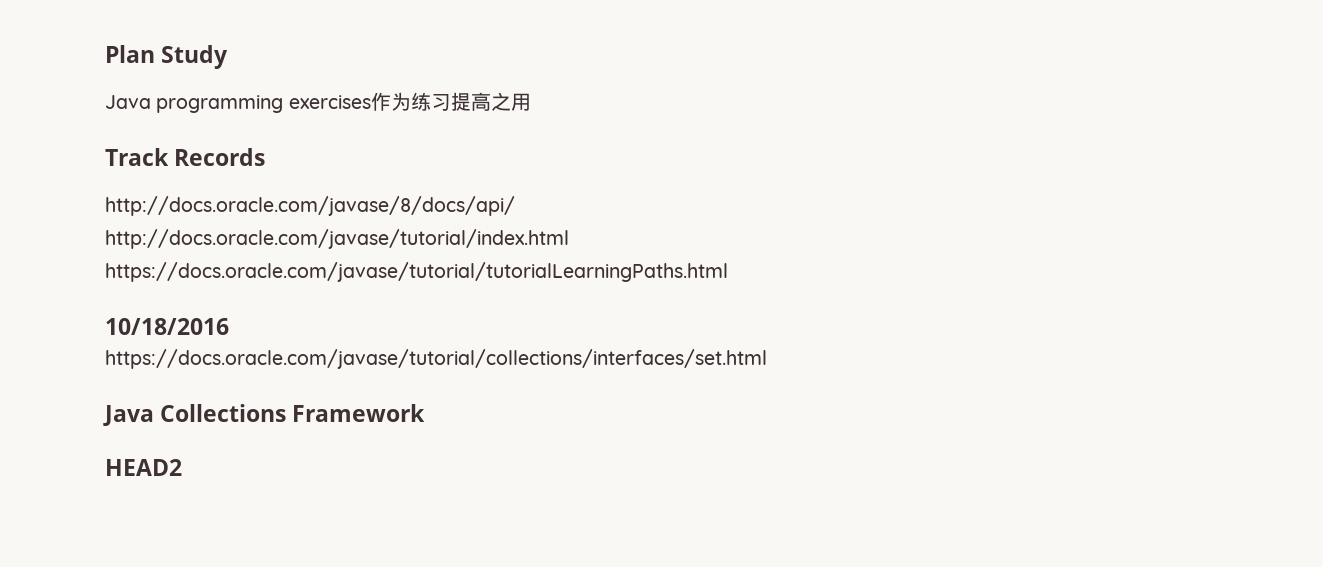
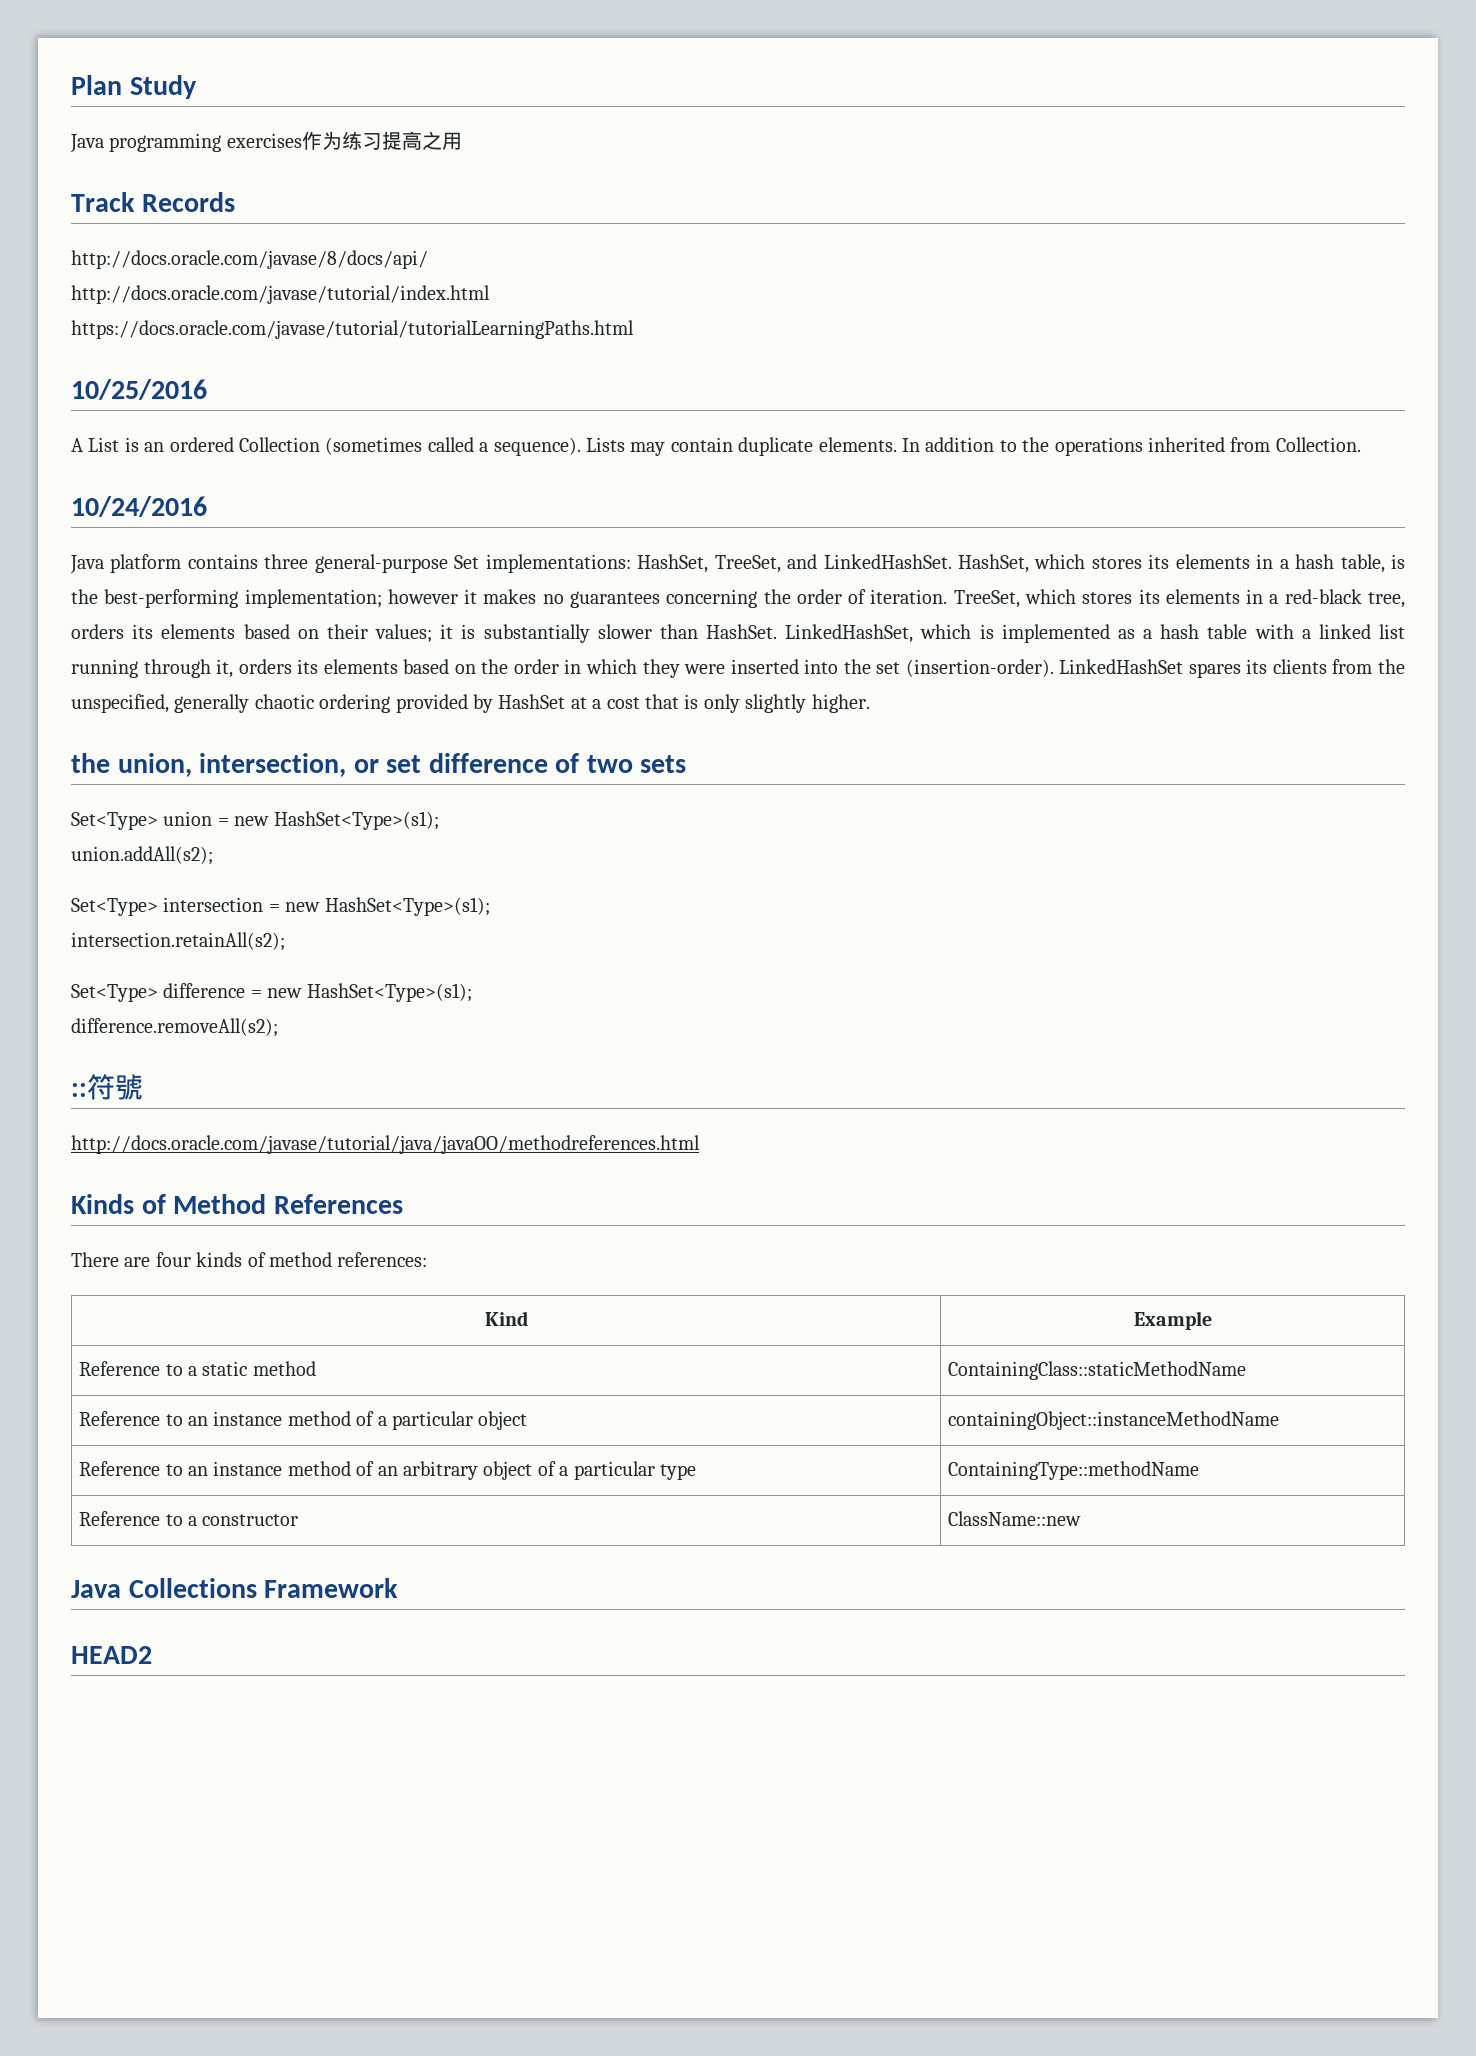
- 10/18/2016
- https://docs.oracle.com/javase/tutorial/collections/interfaces/set.html
+ 10/25/2016
+ A List is an ordered Collection (sometimes called a sequence). Lists may contain duplicate elements. In addition to the operations inherited from Collection.
+ 10/24/2016
+ Java platform contains three general-purpose Set implementations: HashSet, TreeSet, and LinkedHashSet. HashSet, which stores its elements in a hash table, is the best-performing implementation; however it makes no guarantees concerning the order of iteration. TreeSet, which stores its elements in a red-black tree, orders its elements based on their values; it is substantially slower than HashSet. LinkedHashSet, which is implemented as a hash table with a linked list running through it, orders its elements based on the order in which they were inserted into the set (insertion-order). LinkedHashSet spares its clients from the unspecified, generally chaotic ordering provided by HashSet at a cost that is only slightly higher.
+ the union, intersection, or set difference of two sets
+ Set<Type> union = new HashSet<Type>(s1);
+ union.addAll(s2);
+ Set<Type> intersection = new HashSet<Type>(s1);
+ intersection.retainAll(s2);
+ Set<Type> difference = new HashSet<Type>(s1);
+ difference.removeAll(s2);
+ ::符號
+ http://docs.oracle.com/javase/tutorial/java/javaOO/methodreferences.html
+ Kinds of Method References
+ There are four kinds of method references:
+ Kind | Example
+ Reference to a static method | ContainingClass::staticMethodName
+ Reference to an instance method of a particular object | containingObject::instanceMethodName
+ Reference to an instance method of an arbitrary object of a particular type | ContainingType::methodName
+ Reference to a constructor | ClassName::new

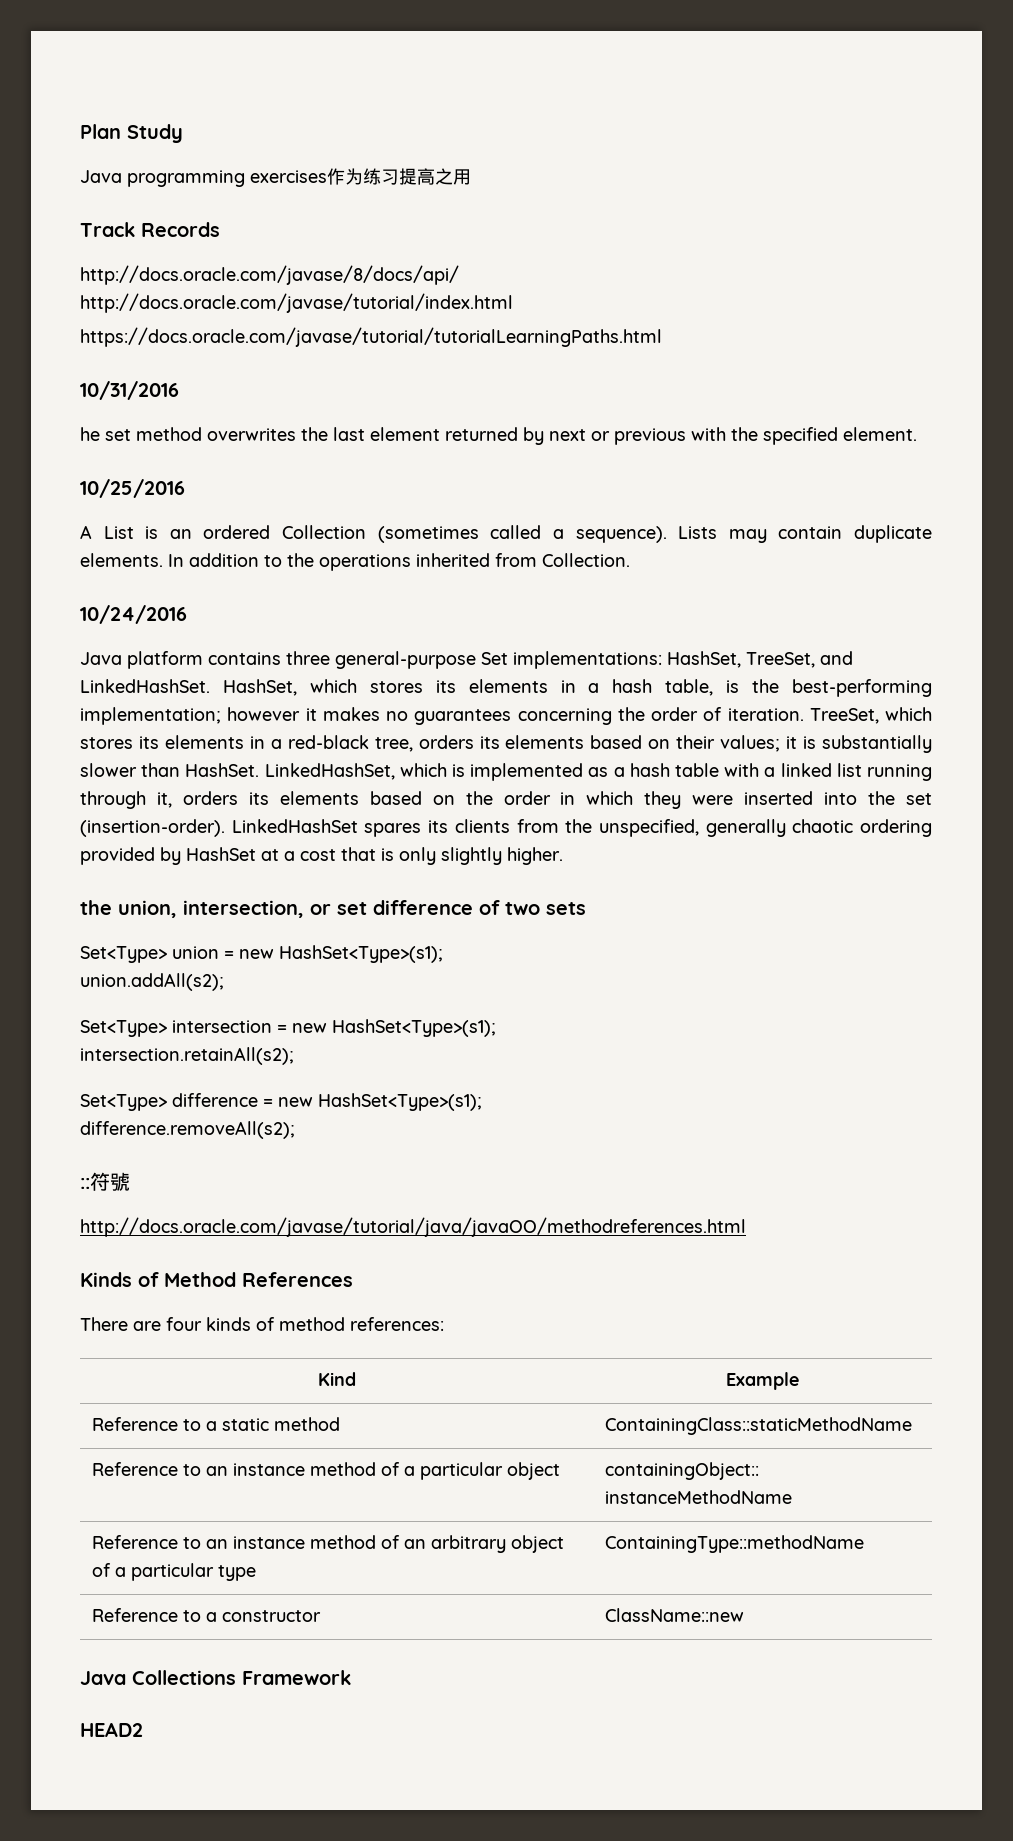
+ 10/31/2016
+ he set method overwrites the last element returned by next or previous with the specified element.

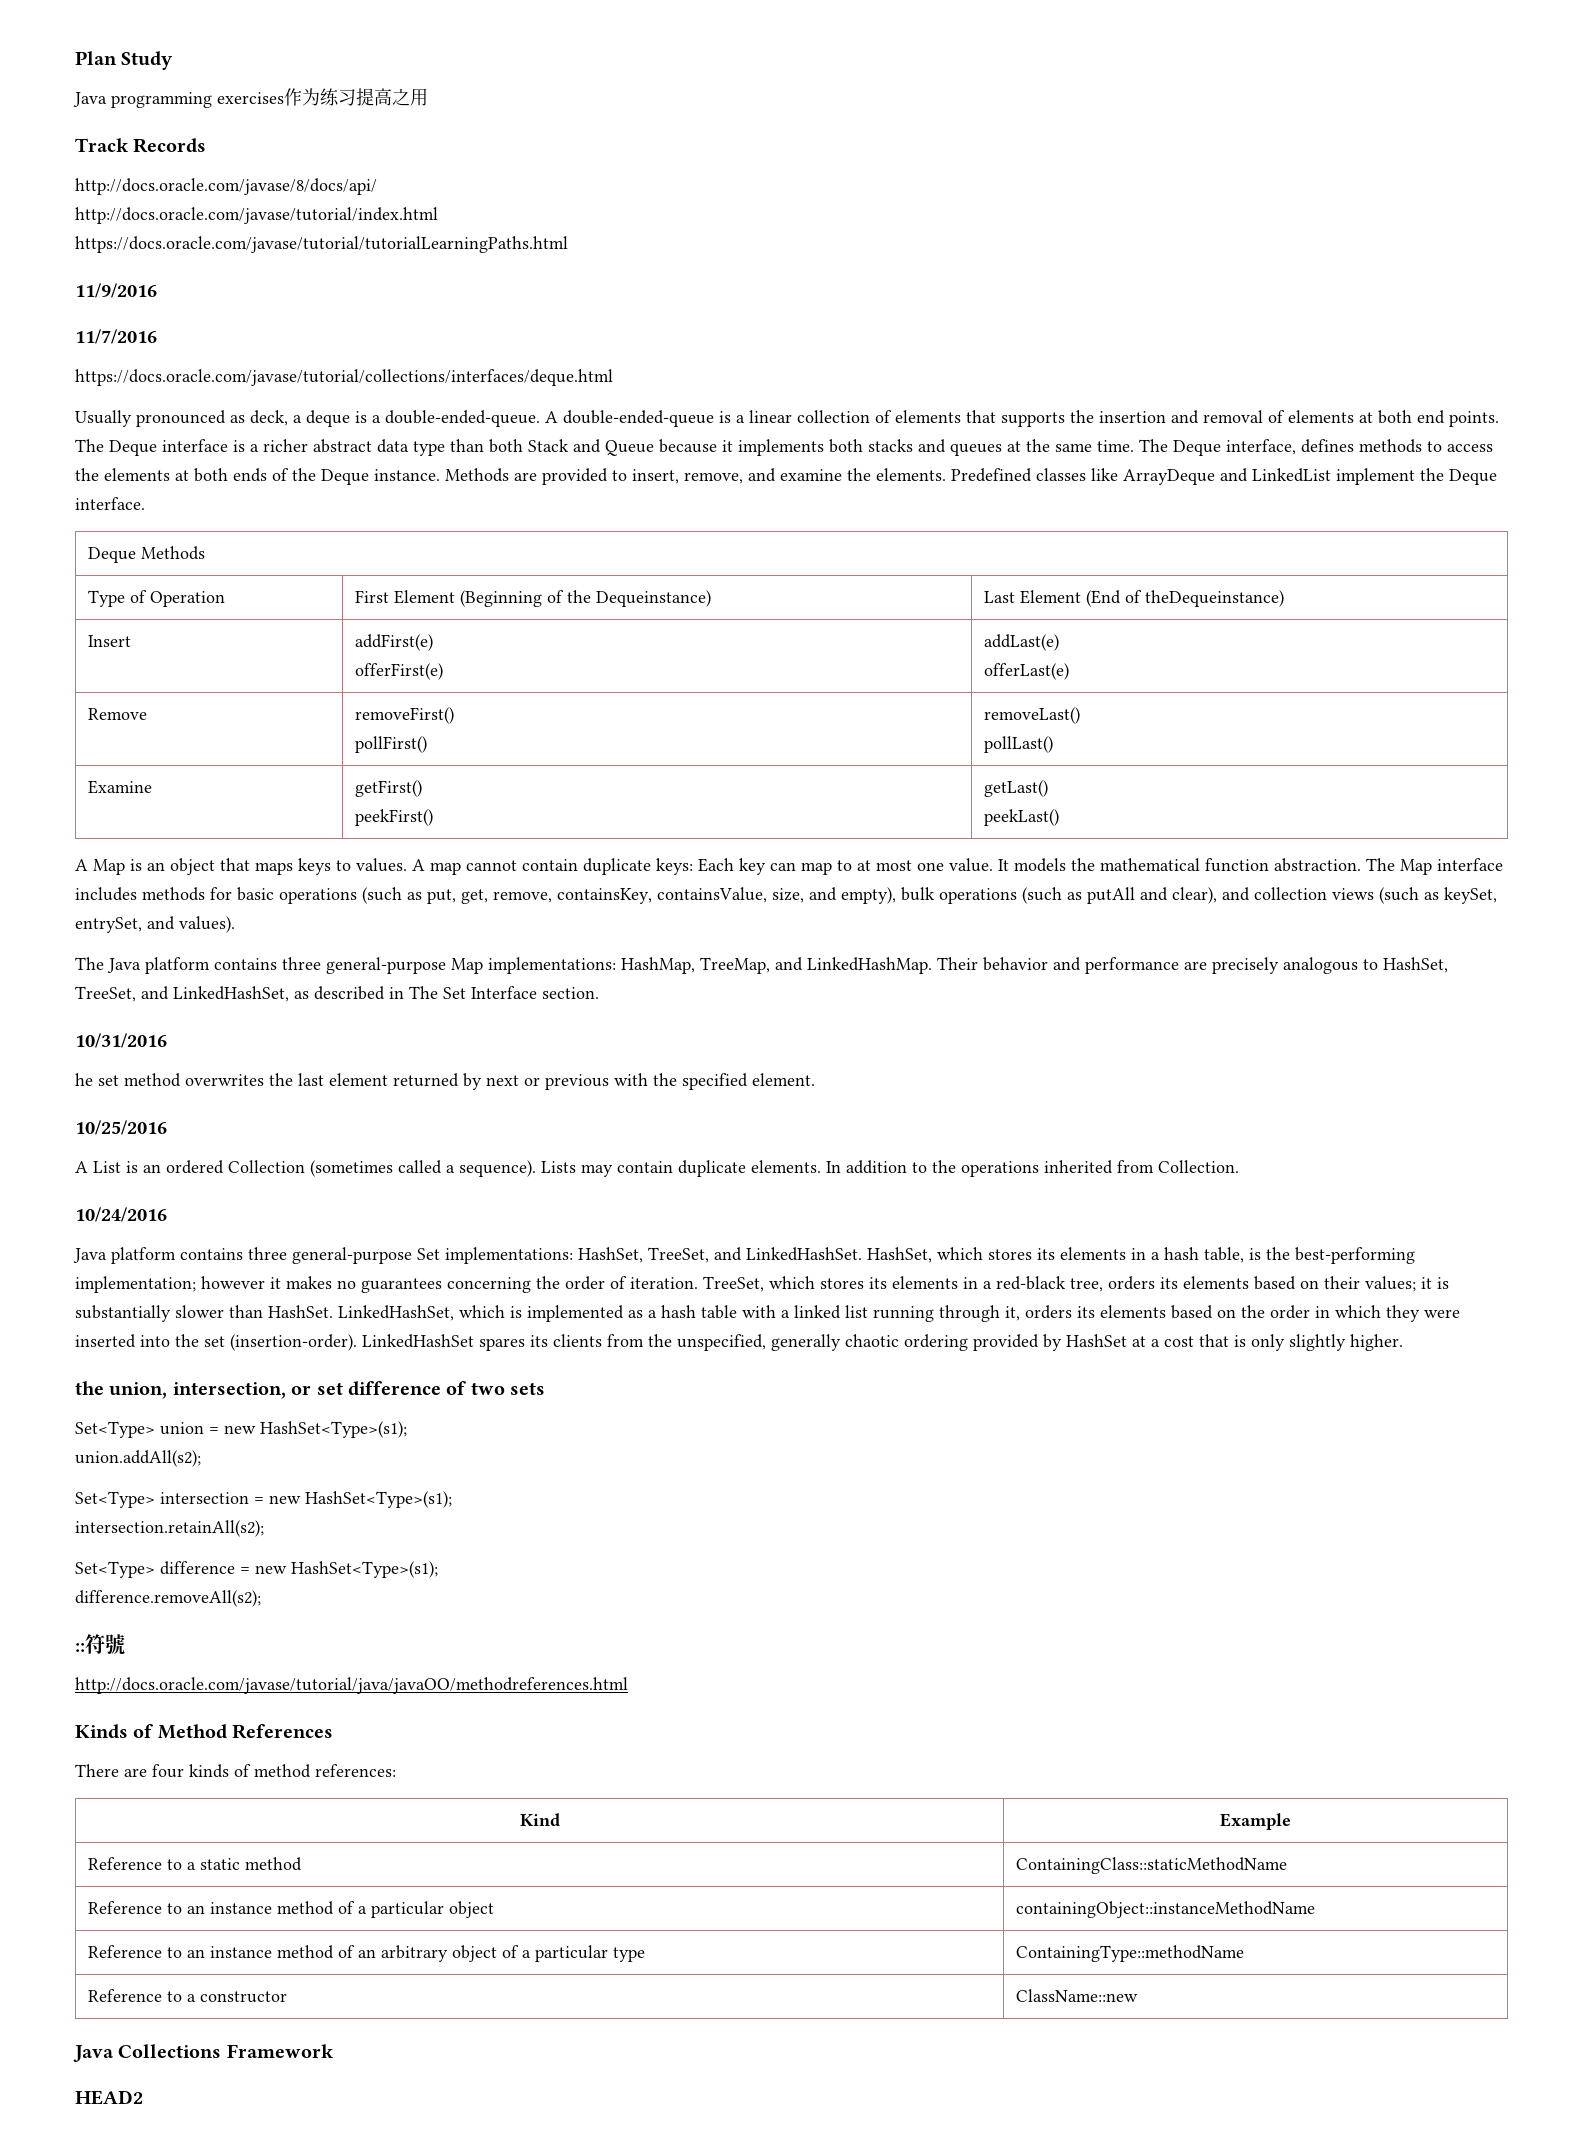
+ 11/9/2016
+ 11/7/2016
+ https://docs.oracle.com/javase/tutorial/collections/interfaces/deque.html
+ Usually pronounced as deck, a deque is a double-ended-queue. A double-ended-queue is a linear collection of elements that supports the insertion and removal of elements at both end points. The Deque interface is a richer abstract data type than both Stack and Queue because it implements both stacks and queues at the same time. The Deque interface, defines methods to access the elements at both ends of the Deque instance. Methods are provided to insert, remove, and examine the elements. Predefined classes like ArrayDeque and LinkedList implement the Deque interface.
+ Deque Methods
+ Type of Operation | First Element (Beginning of the Dequeinstance) | Last Element (End of theDequeinstance)
+ Insert | addFirst(e)
+ offerFirst(e) | addLast(e)
+ offerLast(e)
+ Remove | removeFirst()
+ pollFirst() | removeLast()
+ pollLast()
+ Examine | getFirst()
+ peekFirst() | getLast()
+ peekLast()
+ A Map is an object that maps keys to values. A map cannot contain duplicate keys: Each key can map to at most one value. It models the mathematical function abstraction. The Map interface includes methods for basic operations (such as put, get, remove, containsKey, containsValue, size, and empty), bulk operations (such as putAll and clear), and collection views (such as keySet, entrySet, and values).
+ The Java platform contains three general-purpose Map implementations: HashMap, TreeMap, and LinkedHashMap. Their behavior and performance are precisely analogous to HashSet, TreeSet, and LinkedHashSet, as described in The Set Interface section.

